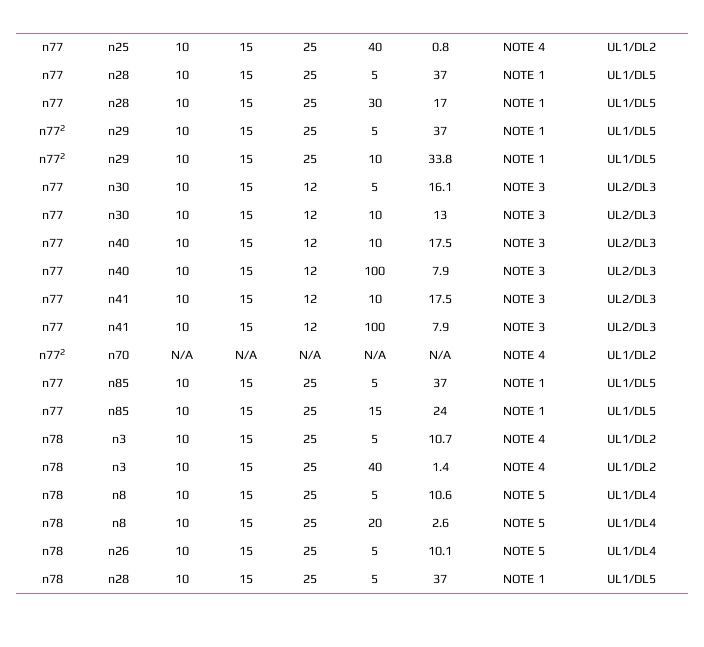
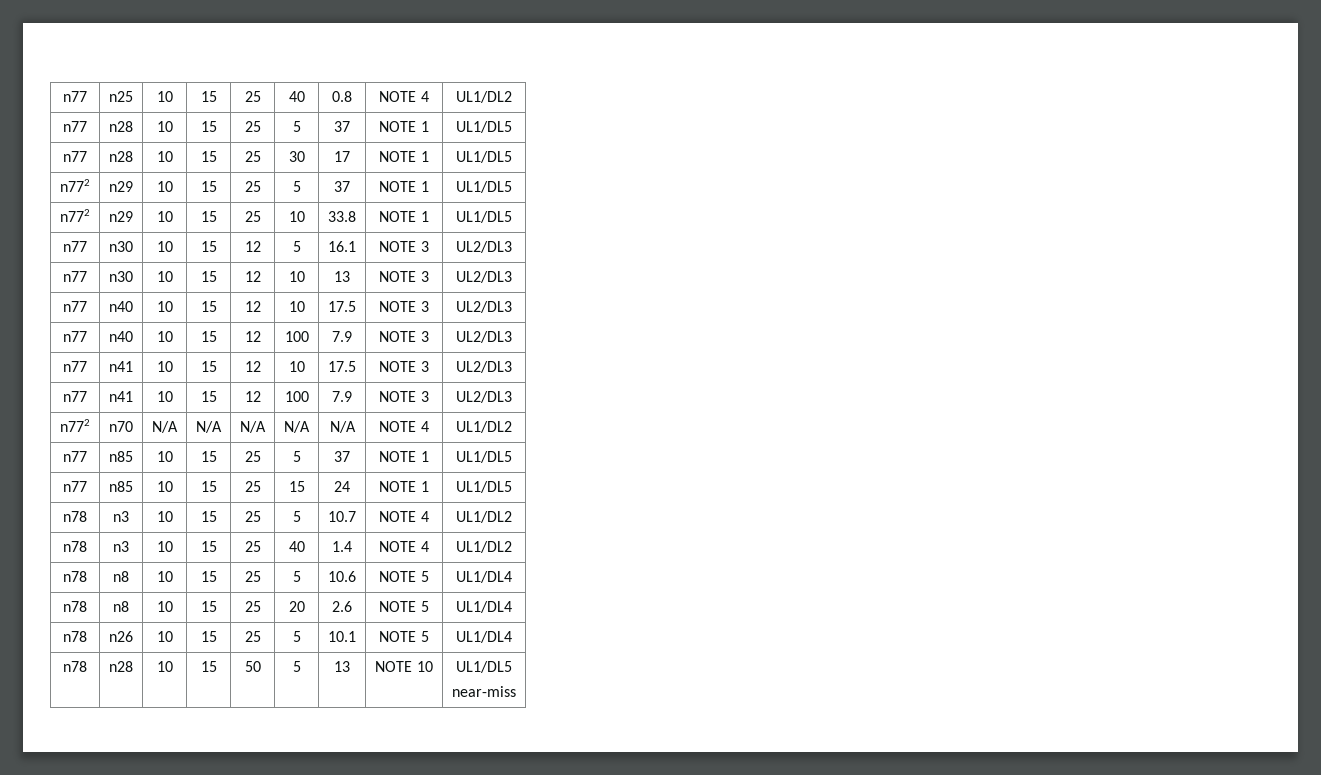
- n78 | n28 | 10 | 15 | 25 | 5 | 37 | NOTE 1 | UL1/DL5
+ n78 | n28 | 10 | 15 | 50 | 5 | 13 | NOTE 10 | UL1/DL5
+ near-miss

